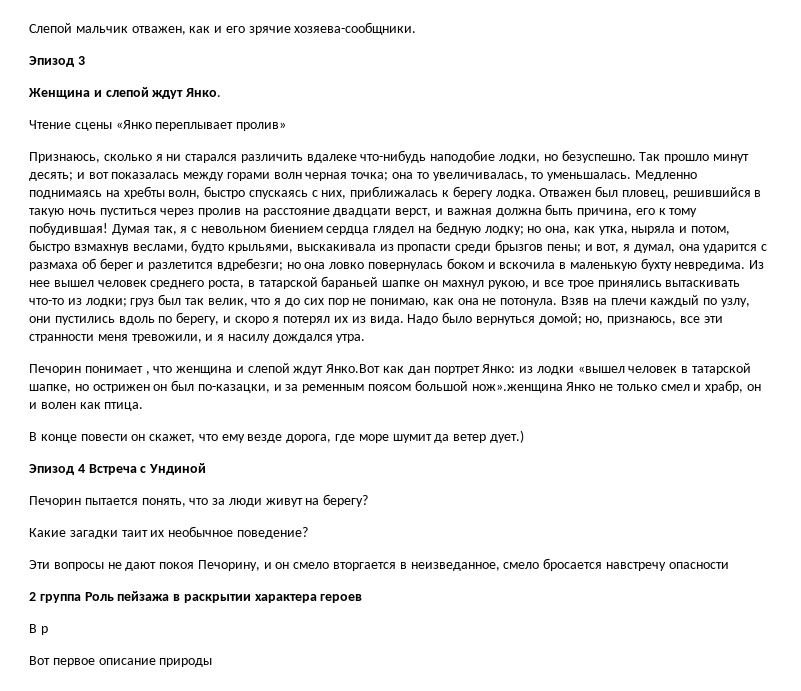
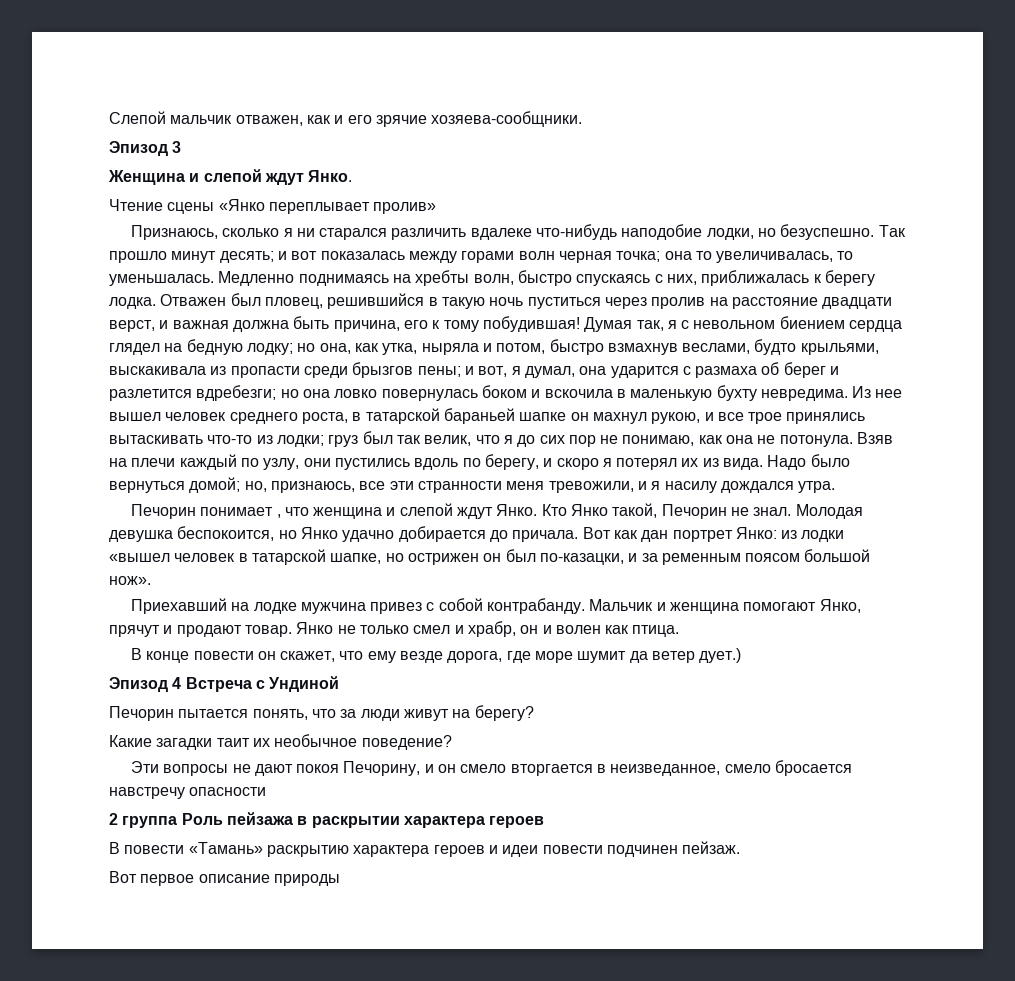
- Печорин понимает , что женщина и слепой ждут Янко.Вот как дан портрет Янко: из лодки «вышел человек в татарской шапке, но острижен он был по-казацки, и за ременным поясом большой нож».женщина Янко не только смел и храбр, он и волен как птица.
+ Печорин понимает , что женщина и слепой ждут Янко. Кто Янко такой, Печорин не знал. Молодая девушка беспокоится, но Янко удачно добирается до причала. Вот как дан портрет Янко: из лодки «вышел человек в татарской шапке, но острижен он был по-казацки, и за ременным поясом большой нож».
+ Приехавший на лодке мужчина привез с собой контрабанду. Мальчик и женщина помогают Янко, прячут и продают товар. Янко не только смел и храбр, он и волен как птица.
- В р
+ В повести «Тамань» раскрытию характера героев и идеи повести подчинен пейзаж.

